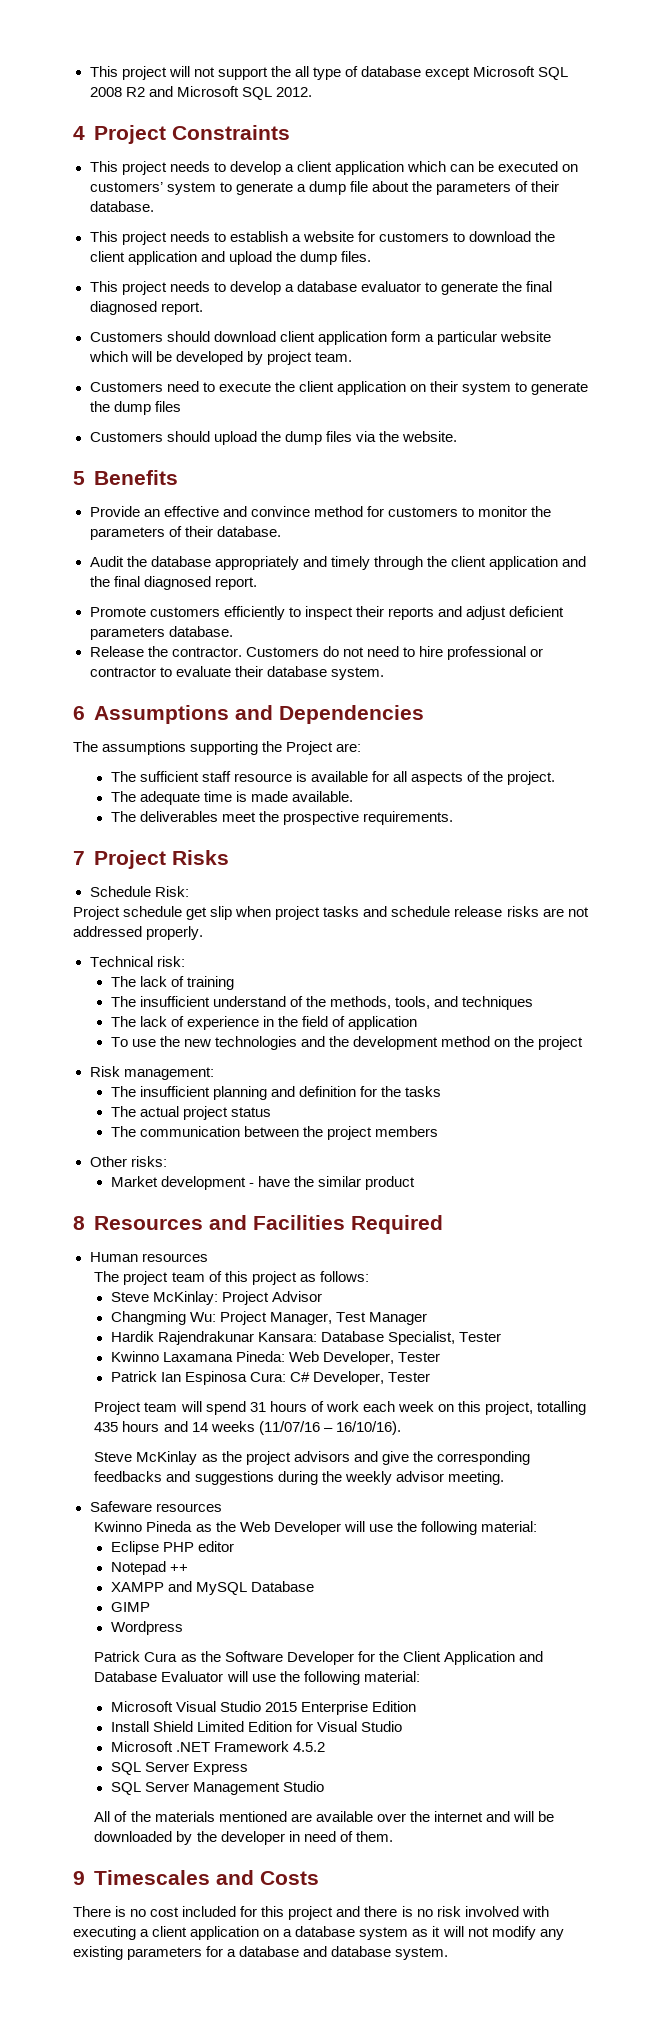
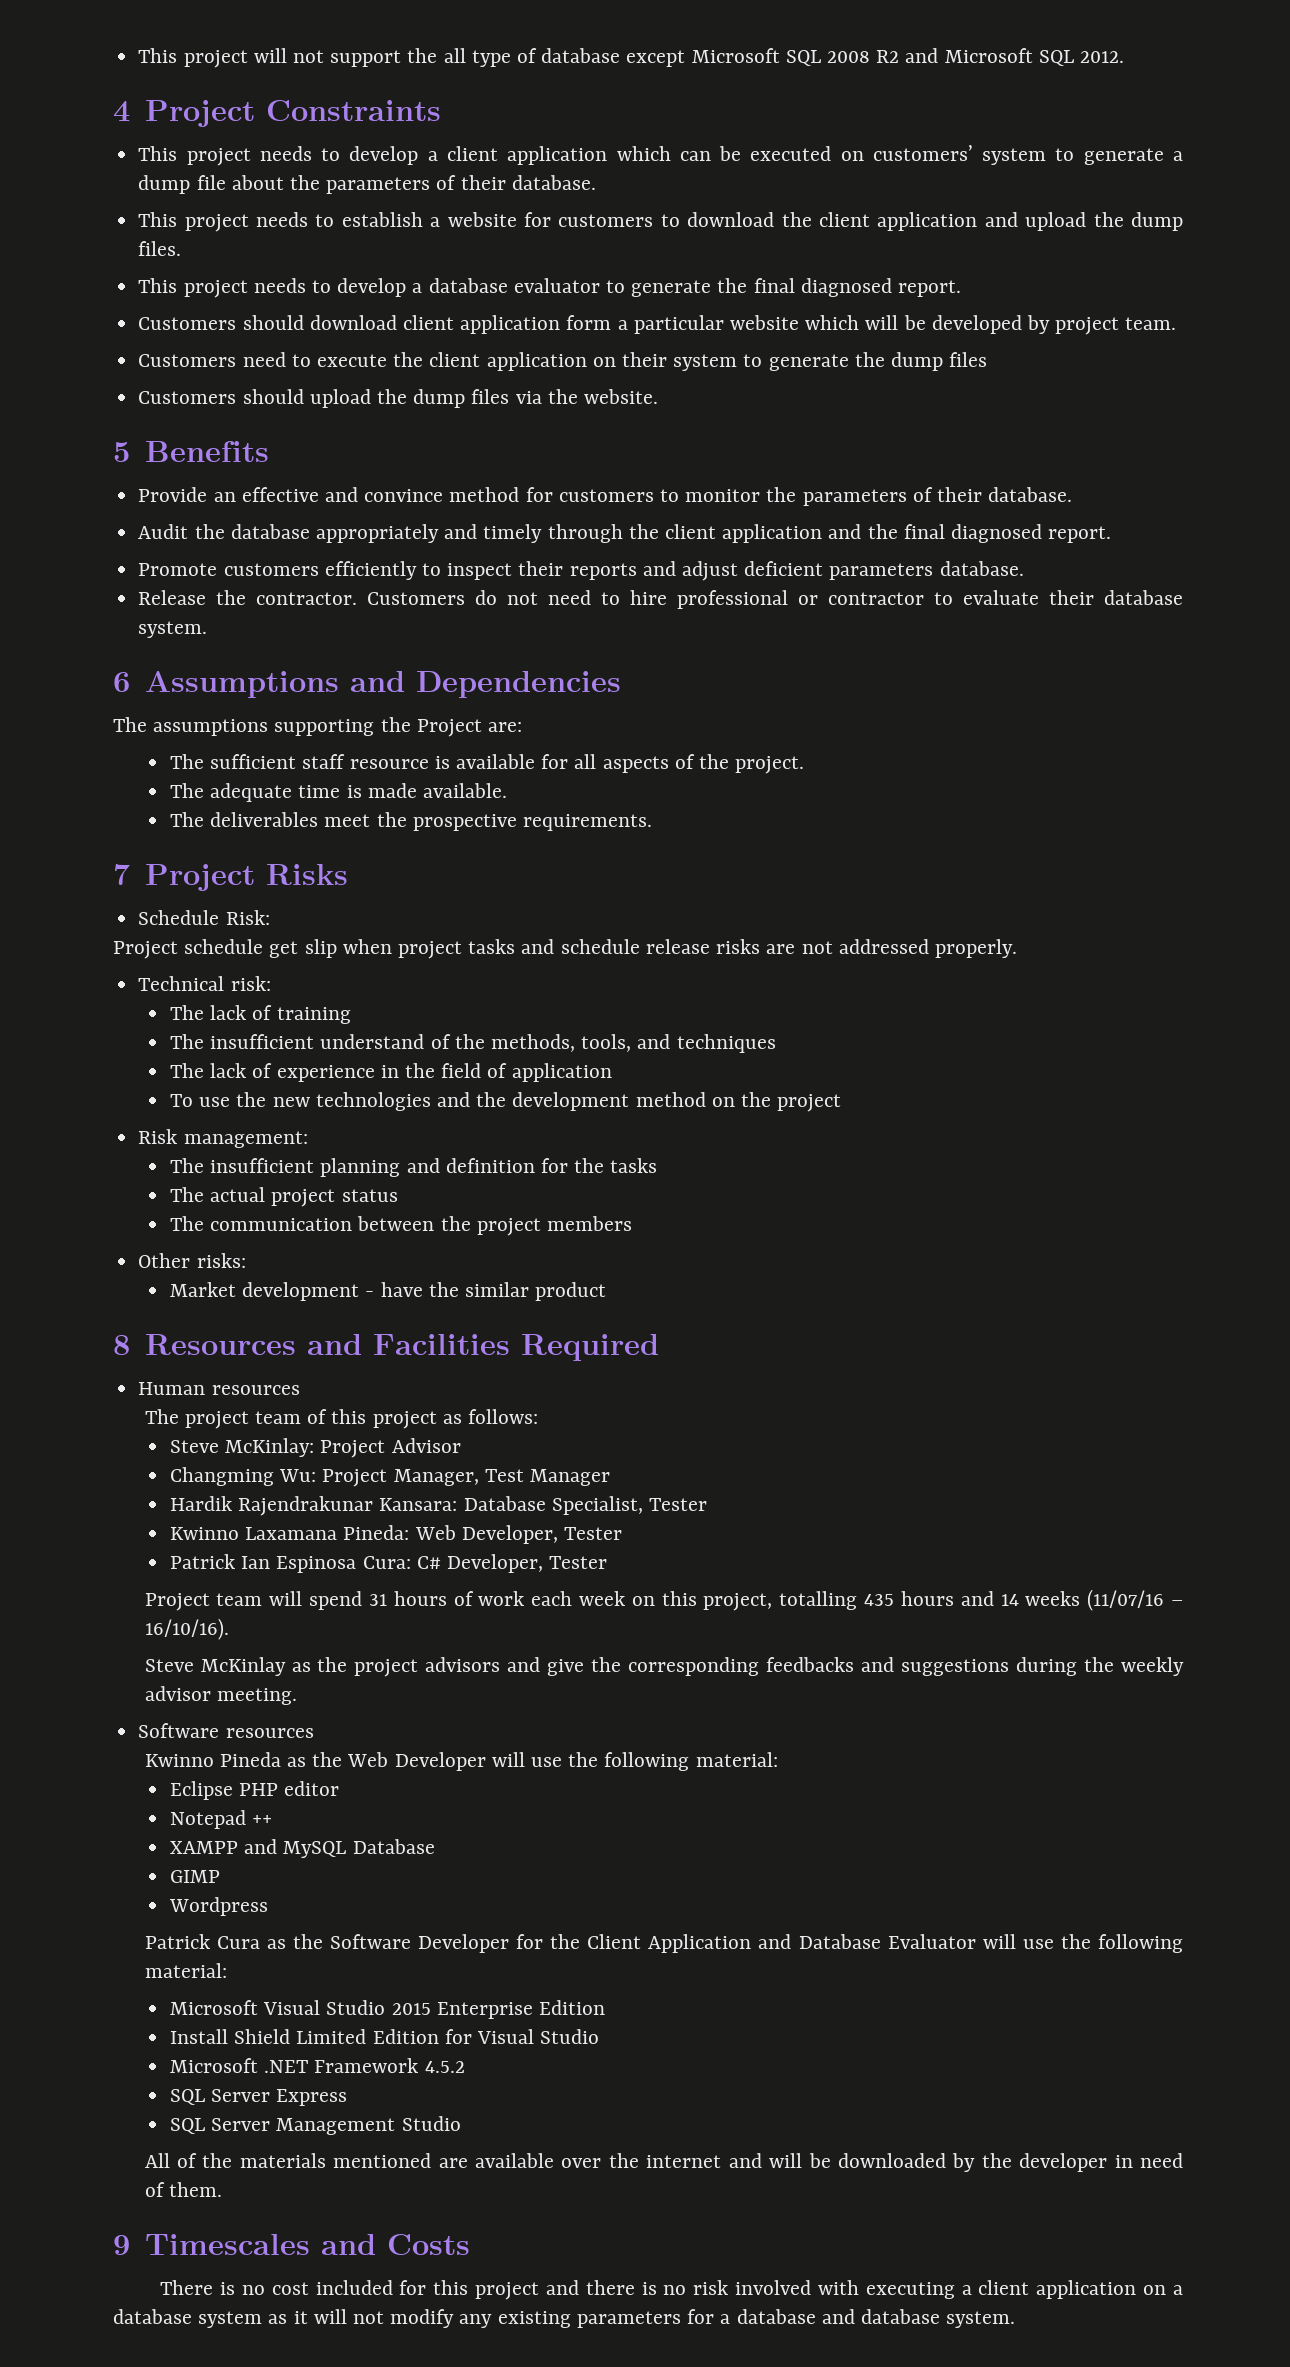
- Safeware resources
+ Software resources

